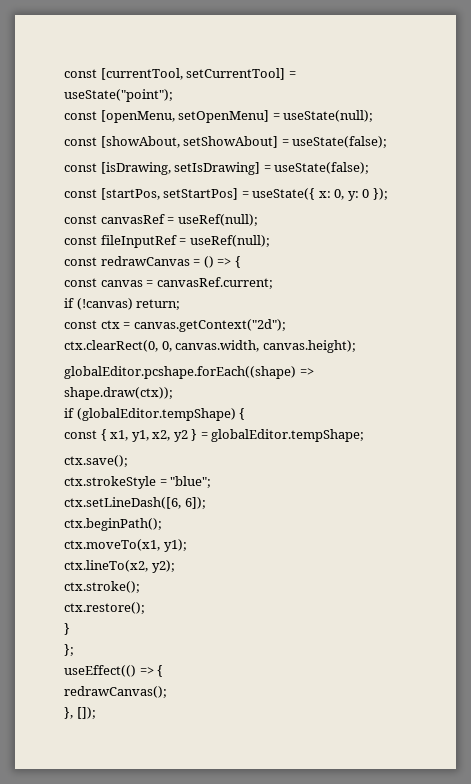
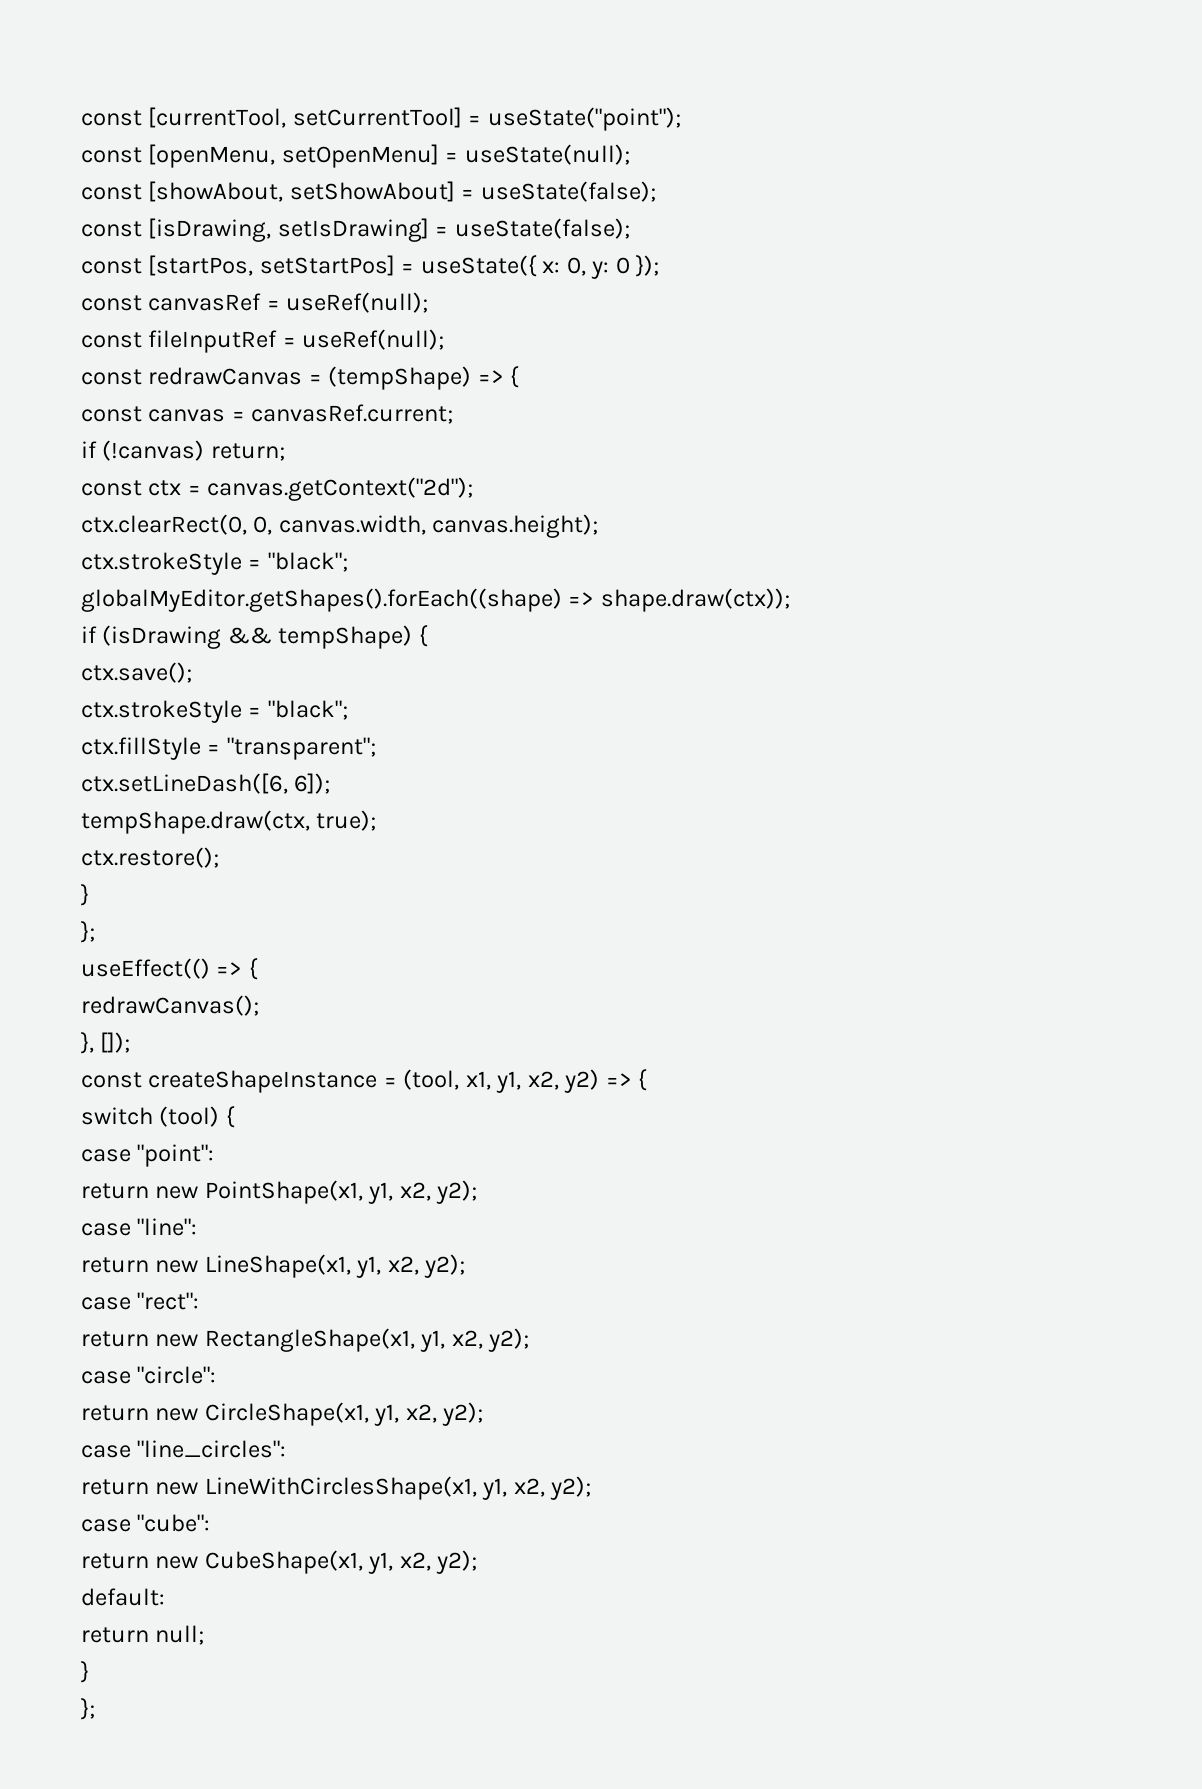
- const redrawCanvas = () => {
+ const redrawCanvas = (tempShape) => {
  ctx.clearRect(0, 0, canvas.width, canvas.height);
- globalEditor.pcshape.forEach((shape) => shape.draw(ctx));
+ ctx.strokeStyle = "black";
+ globalMyEditor.getShapes().forEach((shape) => shape.draw(ctx));
- if (globalEditor.tempShape) {
- const { x1, y1, x2, y2 } = globalEditor.tempShape;
+ if (isDrawing && tempShape) {
  ctx.save();
- ctx.strokeStyle = "blue";
+ ctx.strokeStyle = "black";
+ ctx.fillStyle = "transparent";
  ctx.setLineDash([6, 6]);
- ctx.beginPath();
- ctx.moveTo(x1, y1);
- ctx.lineTo(x2, y2);
- ctx.stroke();
+ tempShape.draw(ctx, true);
+ const createShapeInstance = (tool, x1, y1, x2, y2) => {
+ switch (tool) {
+ case "point":
+ return new PointShape(x1, y1, x2, y2);
+ case "line":
+ return new LineShape(x1, y1, x2, y2);
+ case "rect":
+ return new RectangleShape(x1, y1, x2, y2);
+ case "circle":
+ return new CircleShape(x1, y1, x2, y2);
+ case "line_circles":
+ return new LineWithCirclesShape(x1, y1, x2, y2);
+ case "cube":
+ return new CubeShape(x1, y1, x2, y2);
+ default:
+ return null;
+ }
+ };

